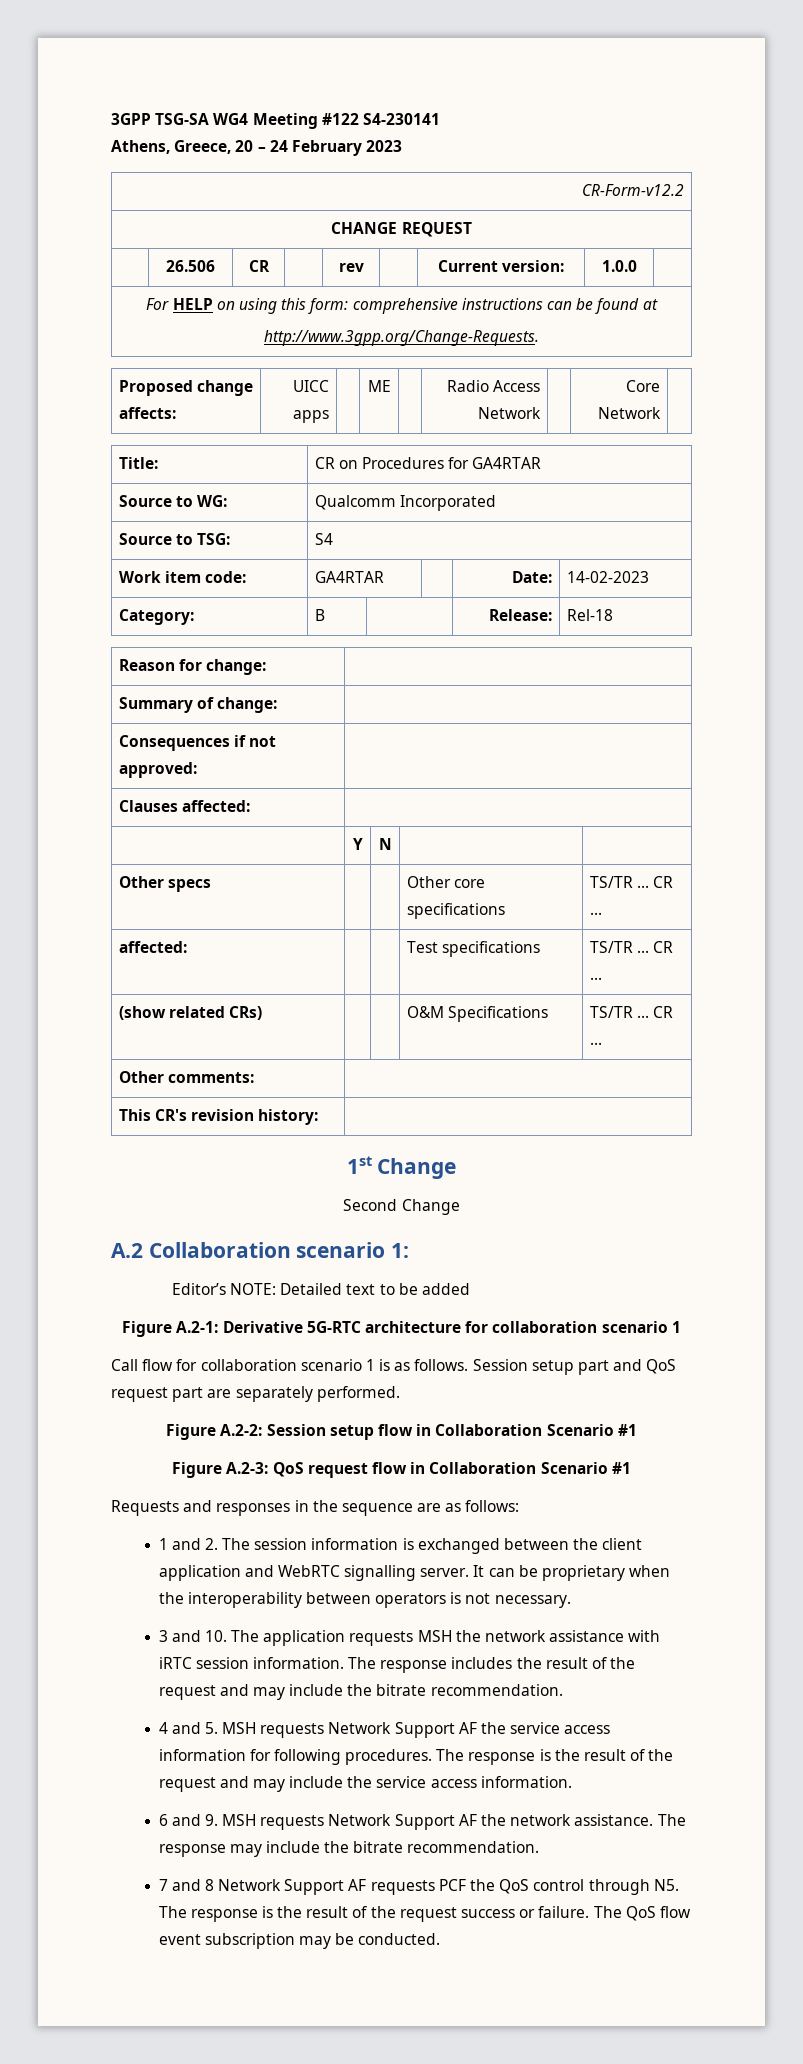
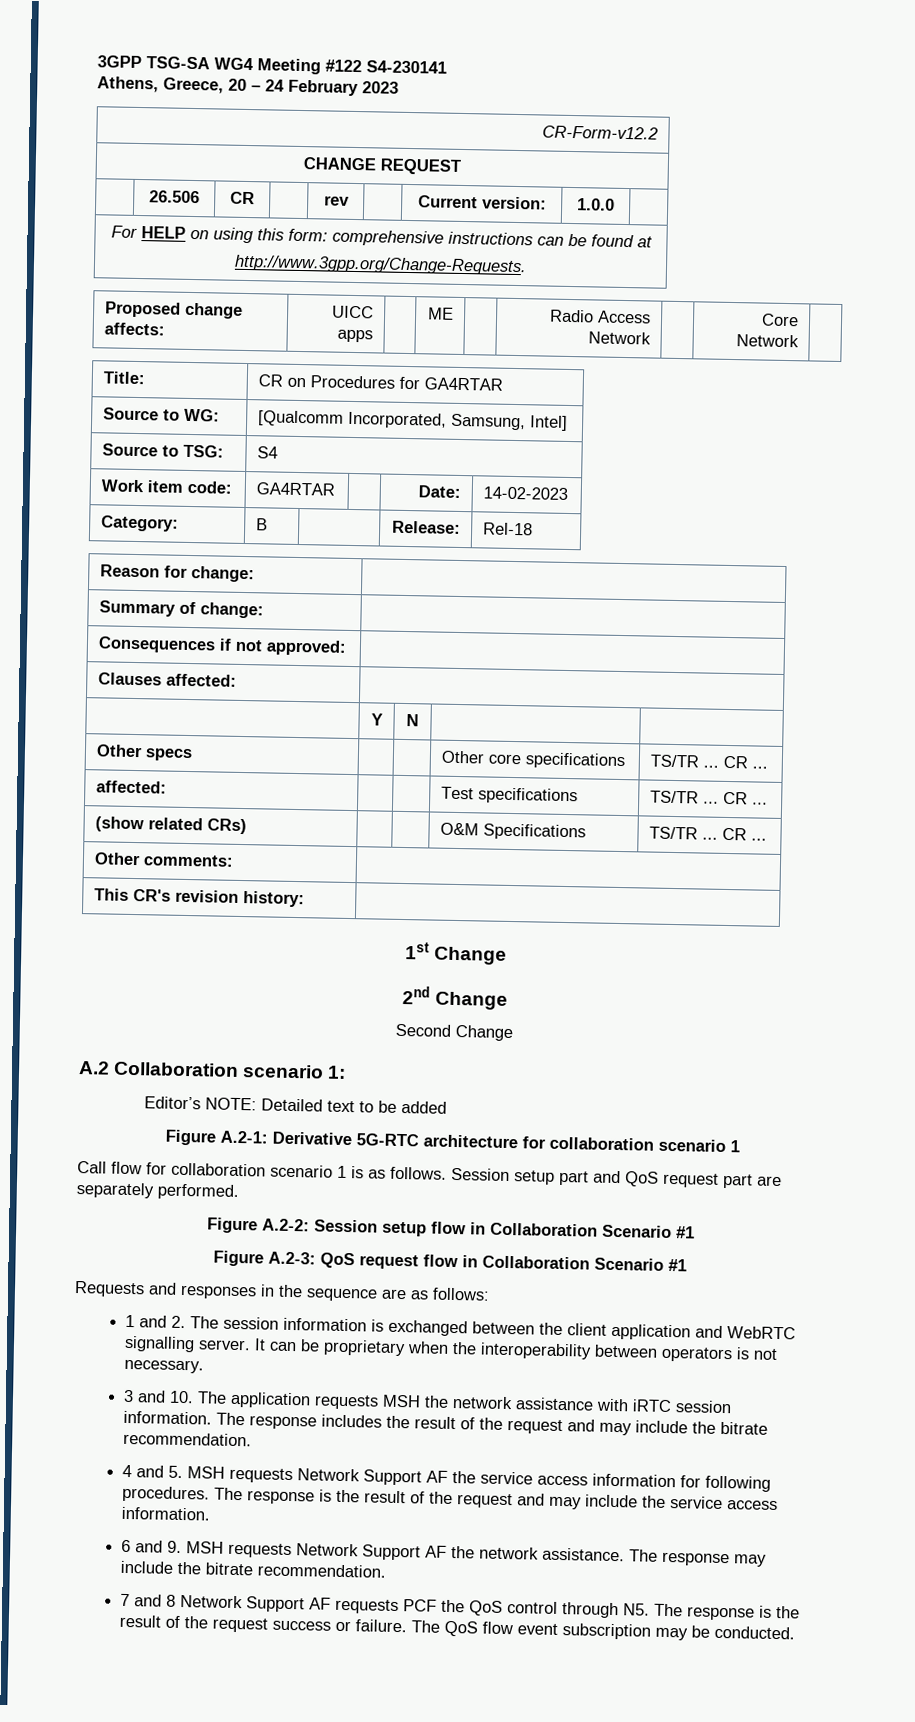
- Source to WG: | Qualcomm Incorporated
+ Source to WG: | [Qualcomm Incorporated, Samsung, Intel]
+ 2nd Change

